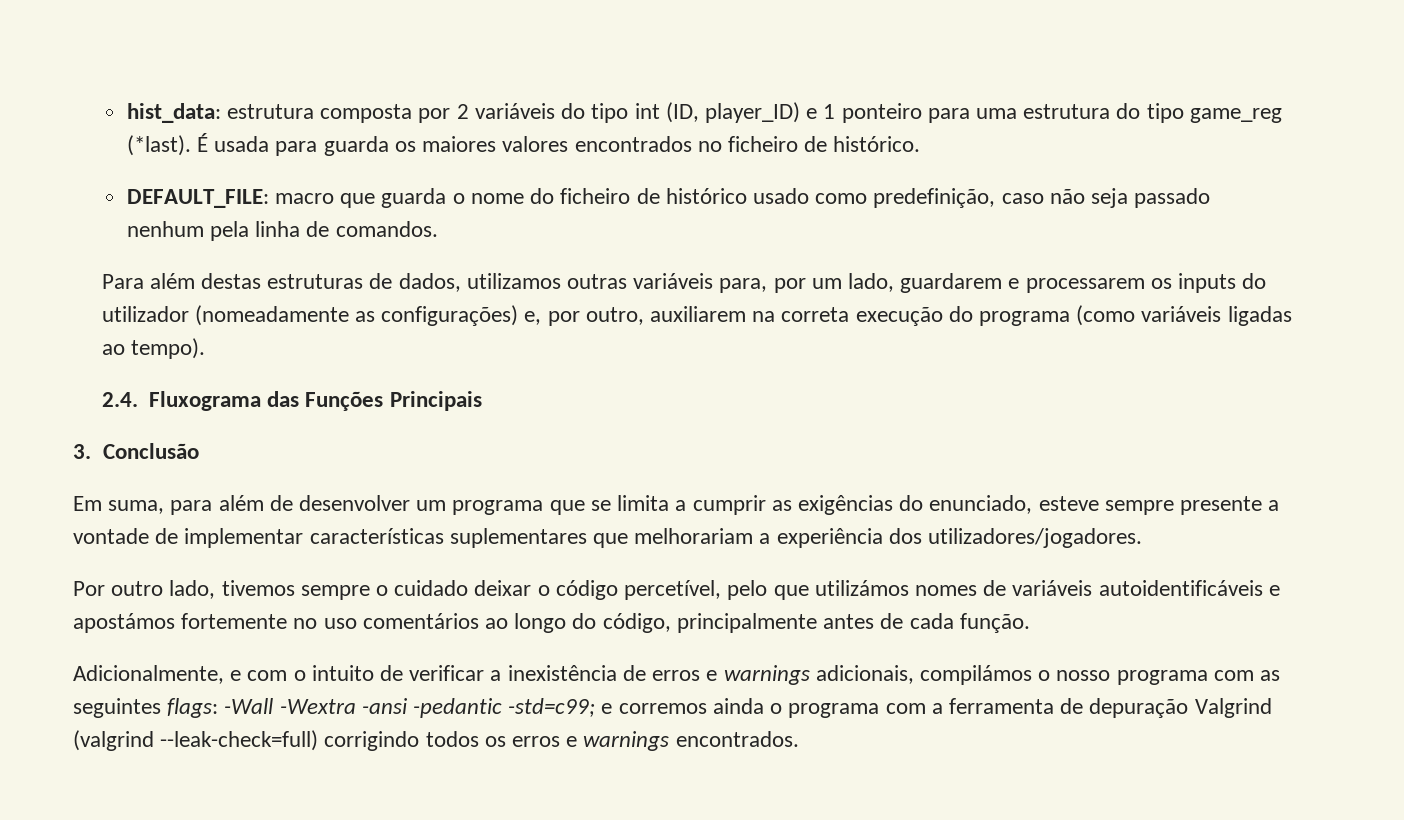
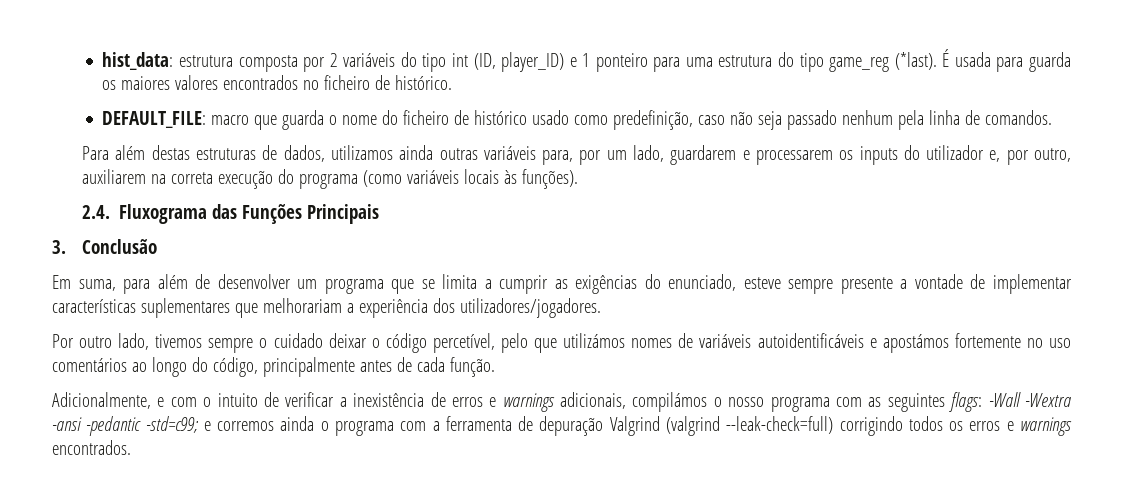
- Para além destas estruturas de dados, utilizamos outras variáveis para, por um lado, guardarem e processarem os inputs do utilizador (nomeadamente as configurações) e, por outro, auxiliarem na correta execução do programa (como variáveis ligadas ao tempo).
+ Para além destas estruturas de dados, utilizamos ainda outras variáveis para, por um lado, guardarem e processarem os inputs do utilizador e, por outro, auxiliarem na correta execução do programa (como variáveis locais às funções).

